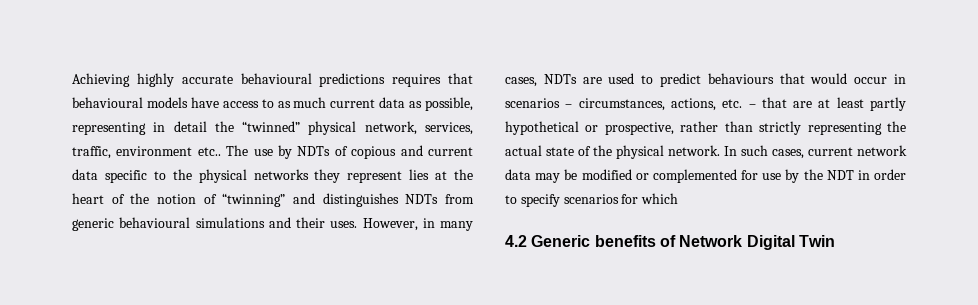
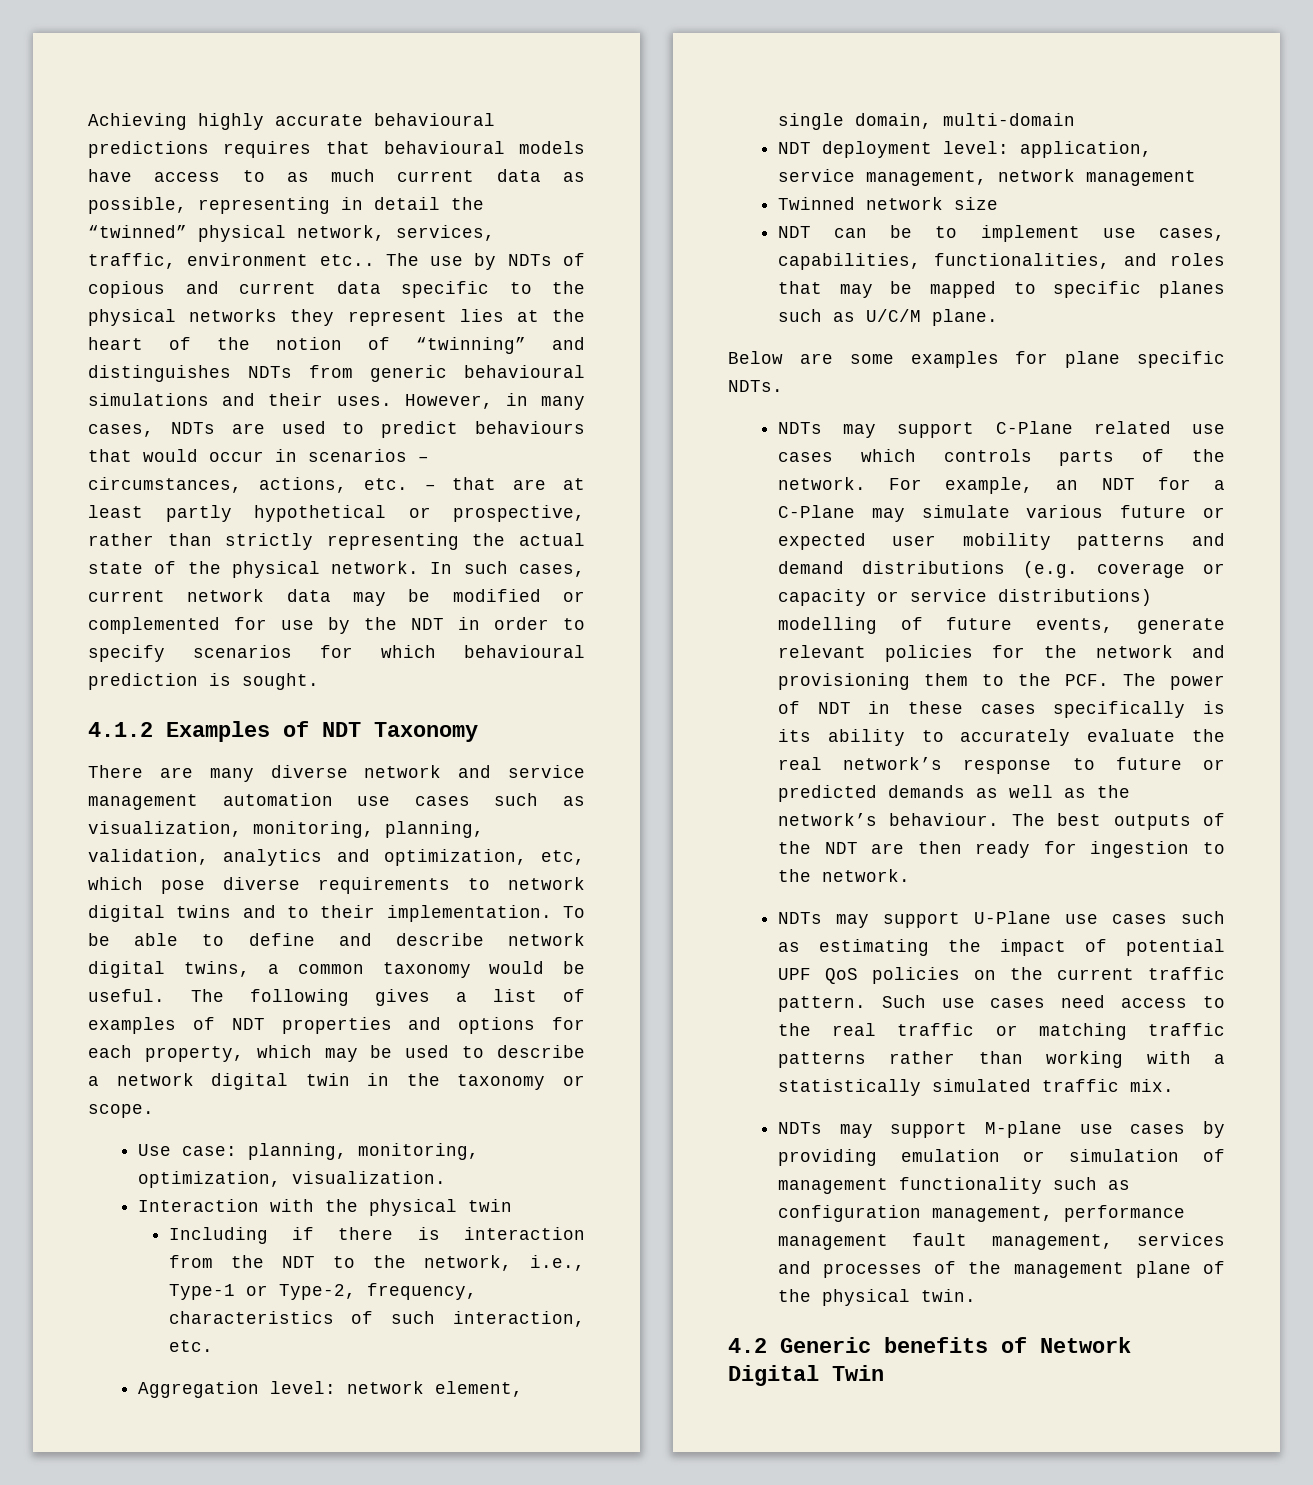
- In such cases, current network data may be modified or complemented for use by the NDT in order to specify scenarios for which
+ In such cases, current network data may be modified or complemented for use by the NDT in order to specify scenarios for which behavioural prediction is sought.
+ 4.1.2 Examples of NDT Taxonomy
+ There are many diverse network and service management automation use cases such as visualization, monitoring, planning, validation, analytics and optimization, etc, which pose diverse requirements to network digital twins and to their implementation. To be able to define and describe network digital twins, a common taxonomy would be useful. The following gives a list of examples of NDT properties and options for each property, which may be used to describe a network digital twin in the taxonomy or scope.
+ Use case: planning, monitoring, optimization, visualization.
+ Interaction with the physical twin
+ Including if there is interaction from the NDT to the network, i.e., Type-1 or Type-2, frequency, characteristics of such interaction, etc.
+ Aggregation level: network element, single domain, multi-domain
+ NDT deployment level: application, service management, network management
+ Twinned network size
+ NDT can be to implement use cases, capabilities, functionalities, and roles that may be mapped to specific planes such as U/C/M plane.
+ Below are some examples for plane specific NDTs.
+ NDTs may support C-Plane related use cases which controls parts of the network. For example, an NDT for a C-Plane may simulate various future or expected user mobility patterns and demand distributions (e.g. coverage or capacity or service distributions) modelling of future events, generate relevant policies for the network and provisioning them to the PCF. The power of NDT in these cases specifically is its ability to accurately evaluate the real network’s response to future or predicted demands as well as the network’s behaviour. The best outputs of the NDT are then ready for ingestion to the network.
+ NDTs may support U-Plane use cases such as estimating the impact of potential UPF QoS policies on the current traffic pattern. Such use cases need access to the real traffic or matching traffic patterns rather than working with a statistically simulated traffic mix.
+ NDTs may support M-plane use cases by providing emulation or simulation of management functionality such as configuration management, performance management fault management, services and processes of the management plane of the physical twin.

